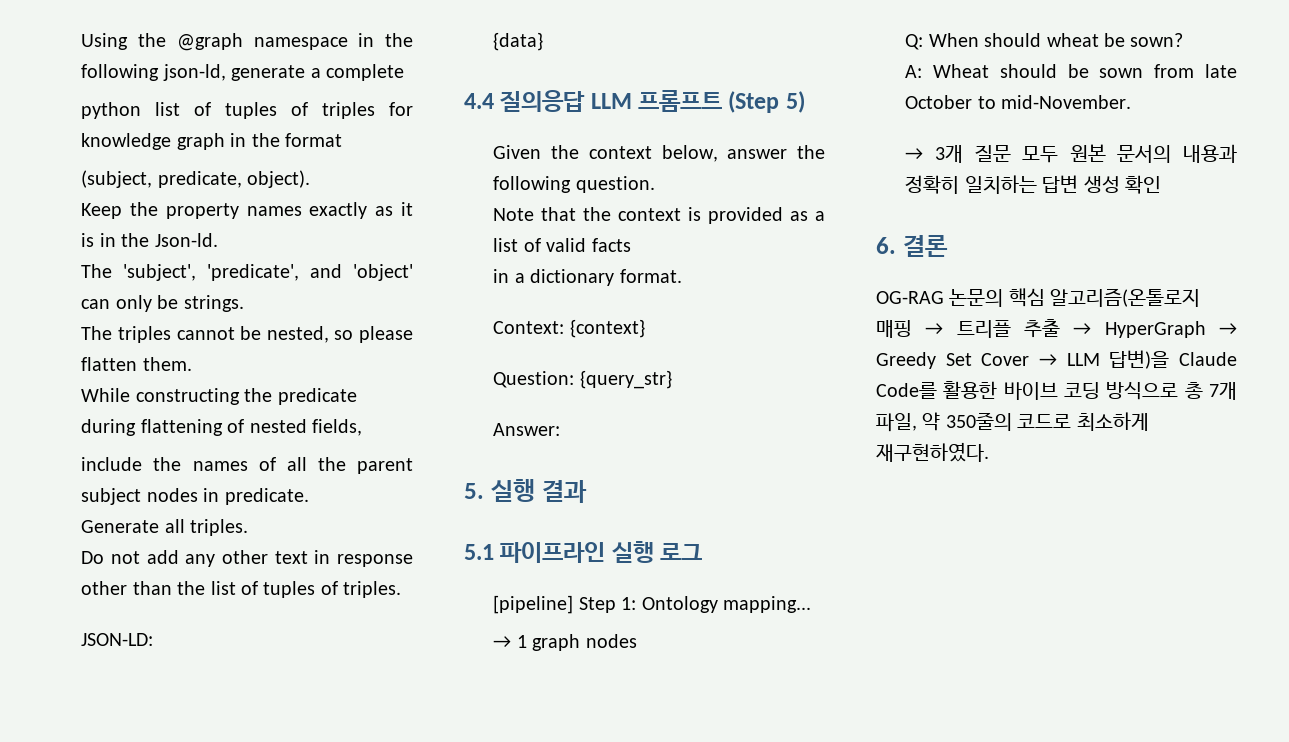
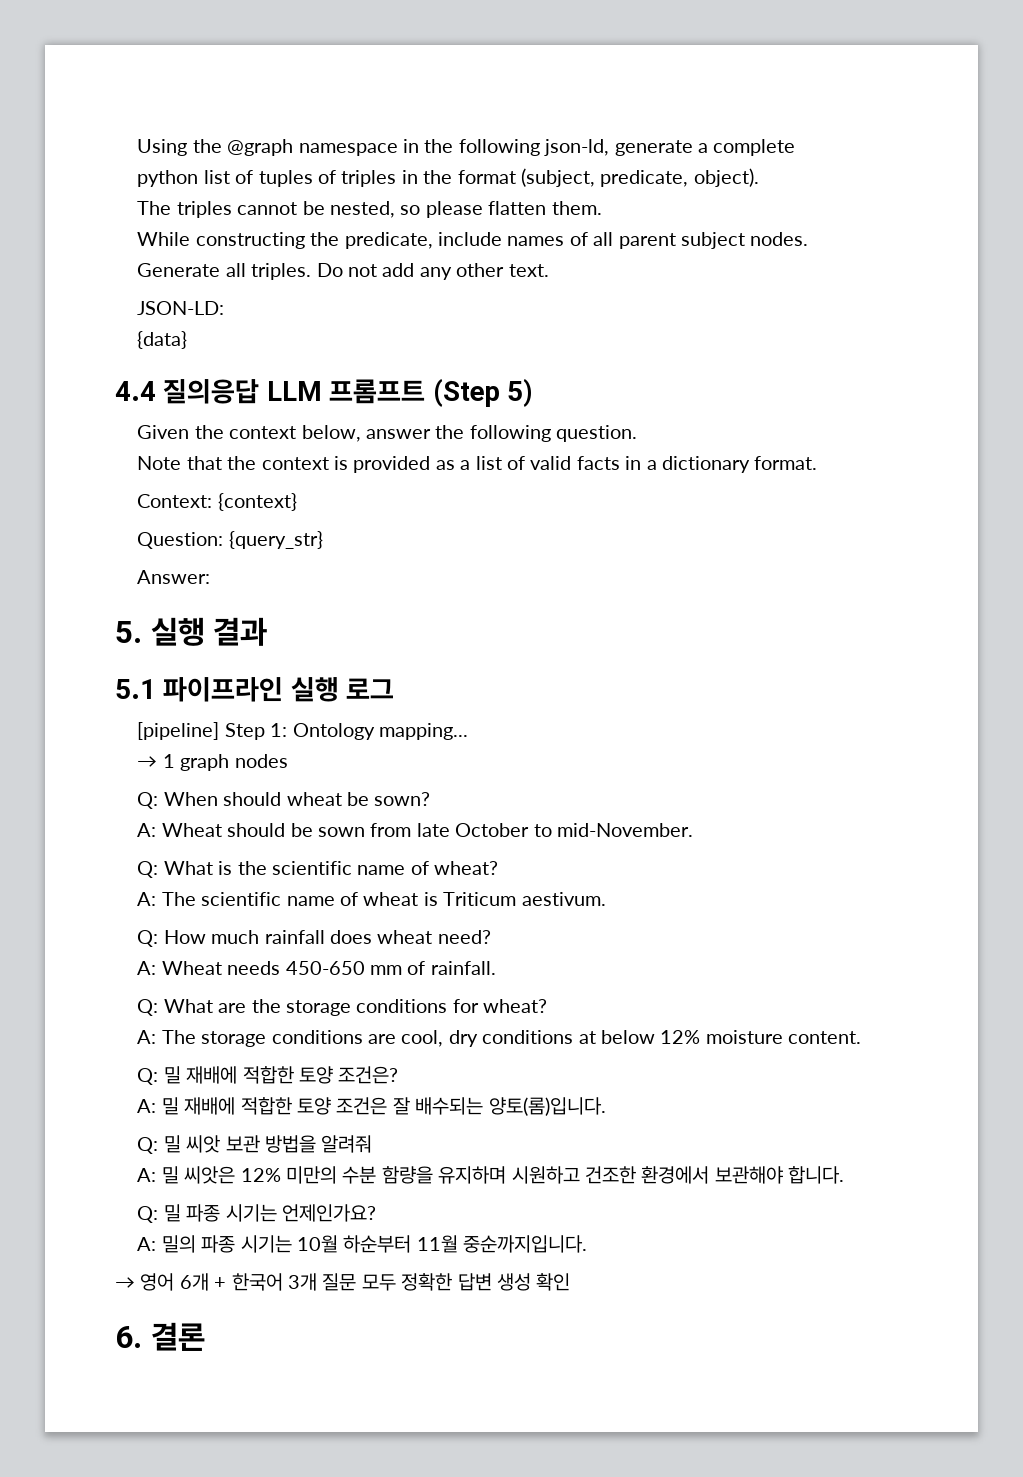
- python list of tuples of triples for knowledge graph in the format
- (subject, predicate, object).
+ python list of tuples of triples in the format (subject, predicate, object).
- Keep the property names exactly as it is in the Json-ld.
- The 'subject', 'predicate', and 'object' can only be strings.
- While constructing the predicate during flattening of nested fields,
- include the names of all the parent subject nodes in predicate.
+ While constructing the predicate, include names of all parent subject nodes.
- Generate all triples.
- Do not add any other text in response other than the list of tuples of triples.
+ Generate all triples. Do not add any other text.
- Note that the context is provided as a list of valid facts
- in a dictionary format.
+ Note that the context is provided as a list of valid facts in a dictionary format.
- → 3개 질문 모두 원본 문서의 내용과 정확히 일치하는 답변 생성 확인
+ Q: What is the scientific name of wheat?
+ A: The scientific name of wheat is Triticum aestivum.
+ Q: How much rainfall does wheat need?
+ A: Wheat needs 450-650 mm of rainfall.
+ Q: What are the storage conditions for wheat?
+ A: The storage conditions are cool, dry conditions at below 12% moisture content.
+ Q: 밀 재배에 적합한 토양 조건은?
+ A: 밀 재배에 적합한 토양 조건은 잘 배수되는 양토(롬)입니다.
+ Q: 밀 씨앗 보관 방법을 알려줘
+ A: 밀 씨앗은 12% 미만의 수분 함량을 유지하며 시원하고 건조한 환경에서 보관해야 합니다.
+ Q: 밀 파종 시기는 언제인가요?
+ A: 밀의 파종 시기는 10월 하순부터 11월 중순까지입니다.
+ → 영어 6개 + 한국어 3개 질문 모두 정확한 답변 생성 확인
- OG-RAG 논문의 핵심 알고리즘(온톨로지 매핑 → 트리플 추출 → HyperGraph → Greedy Set Cover → LLM 답변)을 Claude Code를 활용한 바이브 코딩 방식으로 총 7개 파일, 약 350줄의 코드로 최소하게 재구현하였다.

